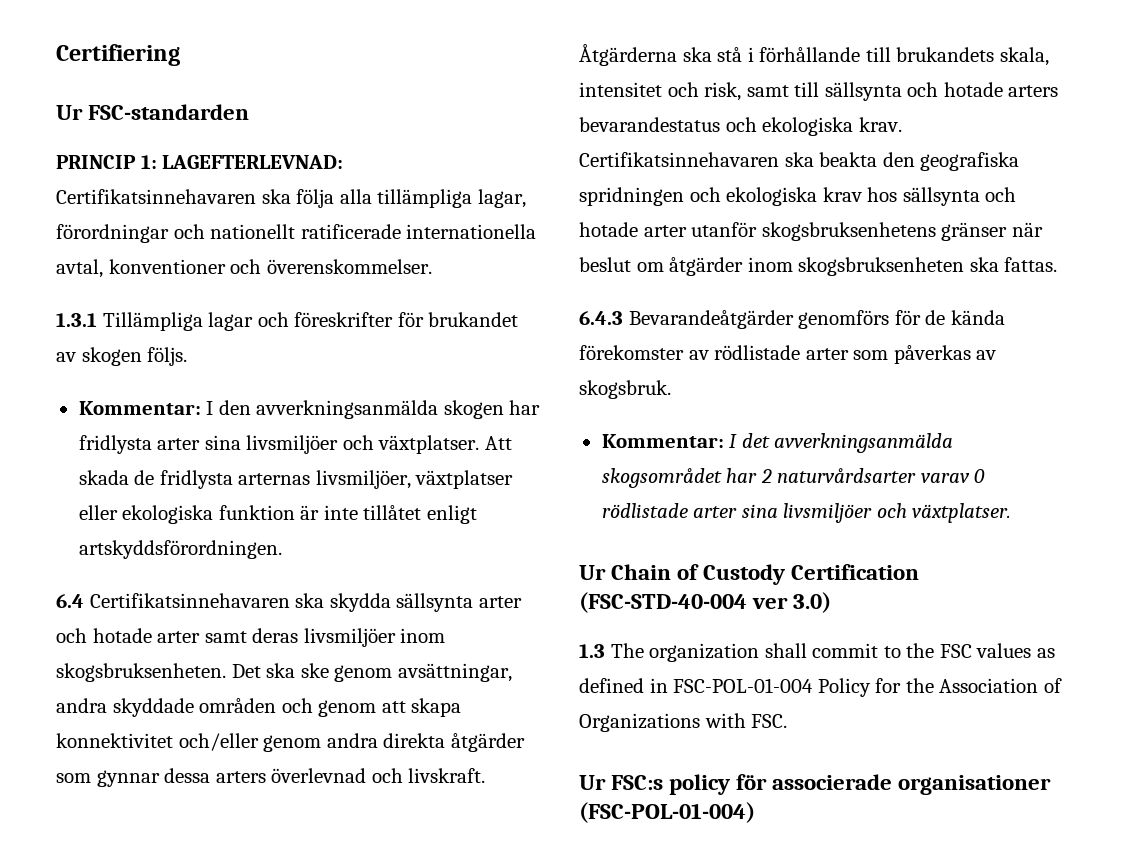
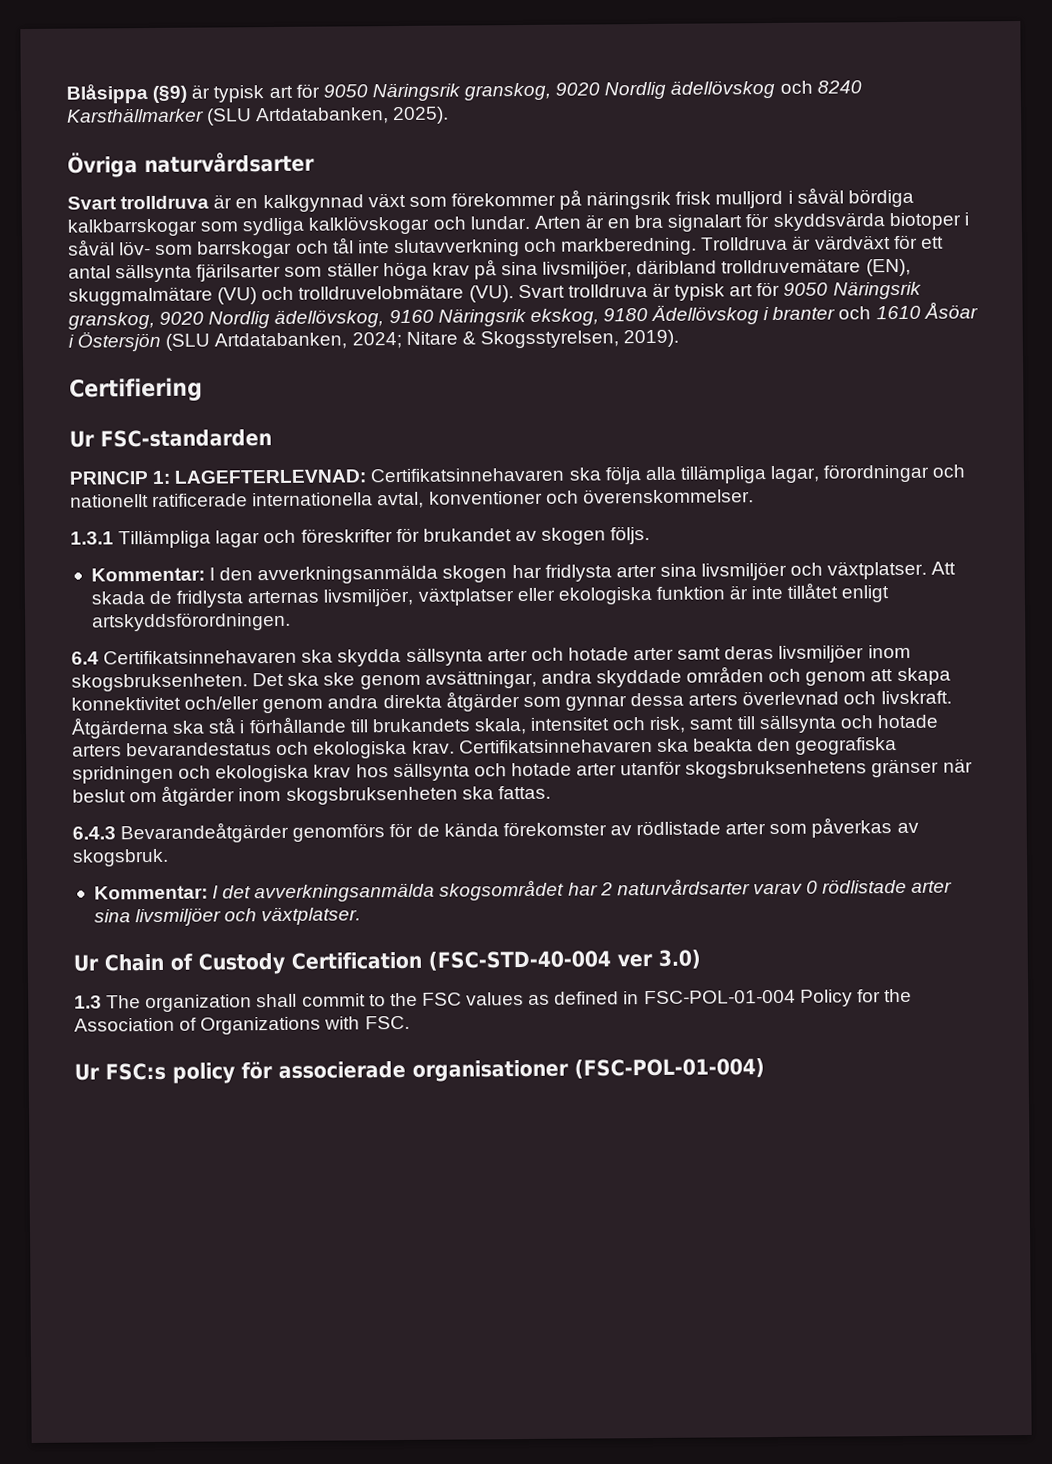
+ Blåsippa (§9) är typisk art för 9050 Näringsrik granskog, 9020 Nordlig ädellövskog och 8240 Karsthällmarker (SLU Artdatabanken, 2025).
+ Övriga naturvårdsarter
+ Svart trolldruva är en kalkgynnad växt som förekommer på näringsrik frisk mulljord i såväl bördiga kalkbarrskogar som sydliga kalklövskogar och lundar. Arten är en bra signalart för skyddsvärda biotoper i såväl löv- som barrskogar och tål inte slutavverkning och markberedning. Trolldruva är värdväxt för ett antal sällsynta fjärilsarter som ställer höga krav på sina livsmiljöer, däribland trolldruvemätare (EN), skuggmalmätare (VU) och trolldruvelobmätare (VU). Svart trolldruva är typisk art för 9050 Näringsrik granskog, 9020 Nordlig ädellövskog, 9160 Näringsrik ekskog, 9180 Ädellövskog i branter och 1610 Åsöar i Östersjön (SLU Artdatabanken, 2024; Nitare & Skogsstyrelsen, 2019).

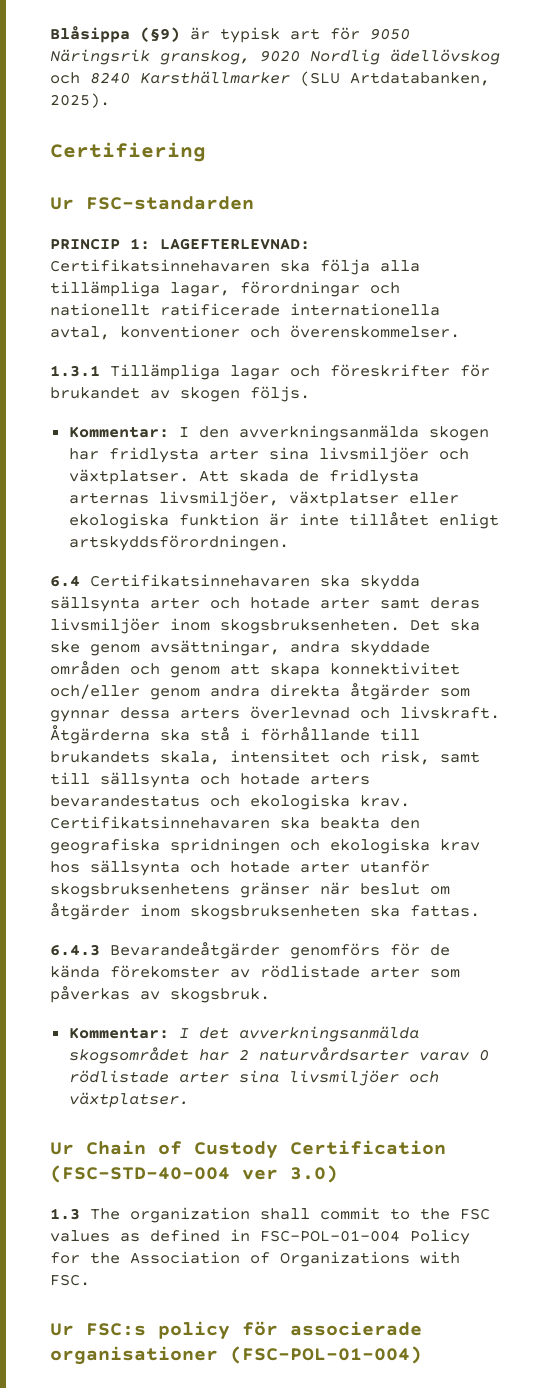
- Övriga naturvårdsarter
- Svart trolldruva är en kalkgynnad växt som förekommer på näringsrik frisk mulljord i såväl bördiga kalkbarrskogar som sydliga kalklövskogar och lundar. Arten är en bra signalart för skyddsvärda biotoper i såväl löv- som barrskogar och tål inte slutavverkning och markberedning. Trolldruva är värdväxt för ett antal sällsynta fjärilsarter som ställer höga krav på sina livsmiljöer, däribland trolldruvemätare (EN), skuggmalmätare (VU) och trolldruvelobmätare (VU). Svart trolldruva är typisk art för 9050 Näringsrik granskog, 9020 Nordlig ädellövskog, 9160 Näringsrik ekskog, 9180 Ädellövskog i branter och 1610 Åsöar i Östersjön (SLU Artdatabanken, 2024; Nitare & Skogsstyrelsen, 2019).

